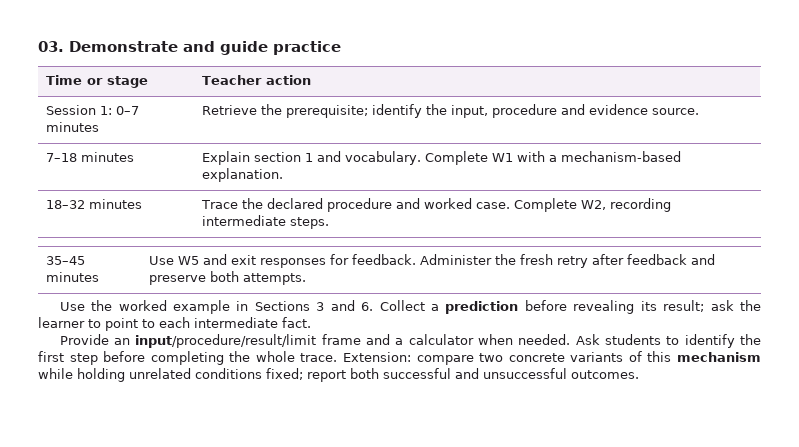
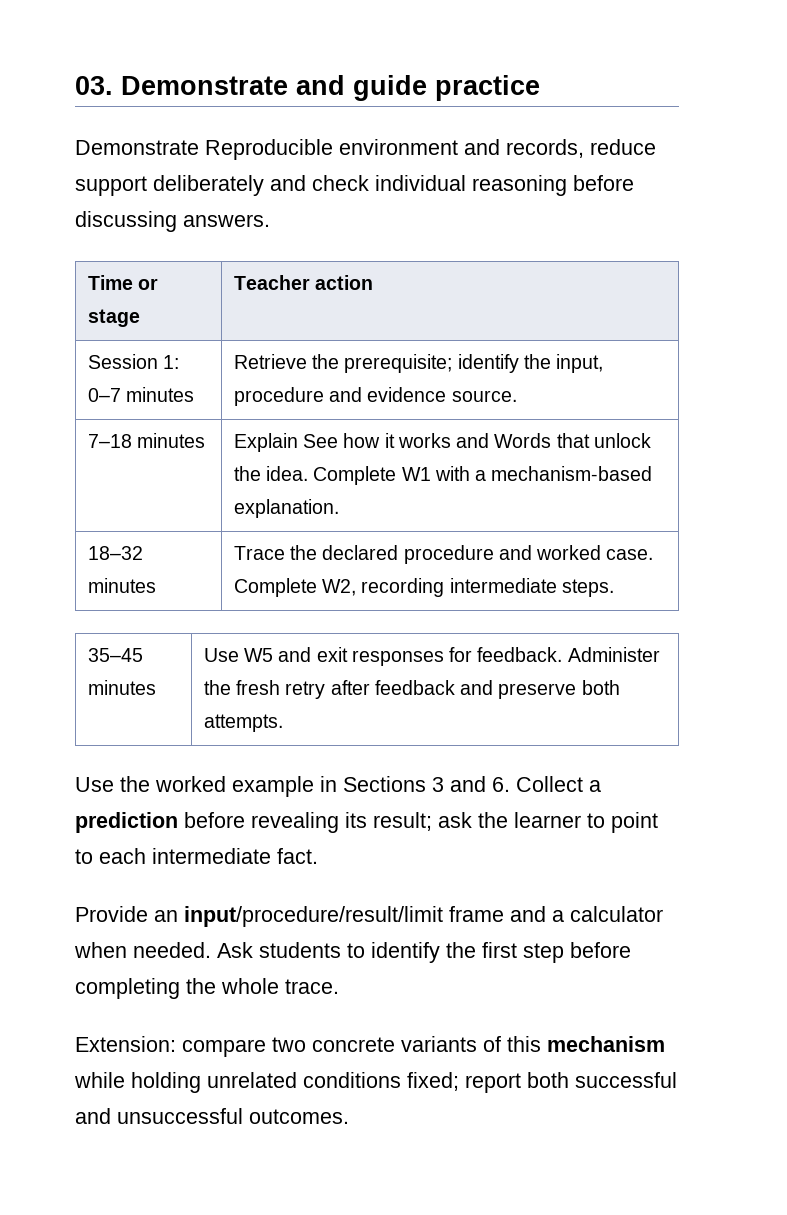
+ Demonstrate Reproducible environment and records, reduce support deliberately and check individual reasoning before discussing answers.
- 7–18 minutes | Explain section 1 and vocabulary. Complete W1 with a mechanism-based explanation.
+ 7–18 minutes | Explain See how it works and Words that unlock the idea. Complete W1 with a mechanism-based explanation.
- Ask students to identify the first step before completing the whole trace. Extension: compare two concrete variants of this mechanism while holding unrelated conditions fixed; report both successful and unsuccessful outcomes.
+ Ask students to identify the first step before completing the whole trace.
+ Extension: compare two concrete variants of this mechanism while holding unrelated conditions fixed; report both successful and unsuccessful outcomes.

